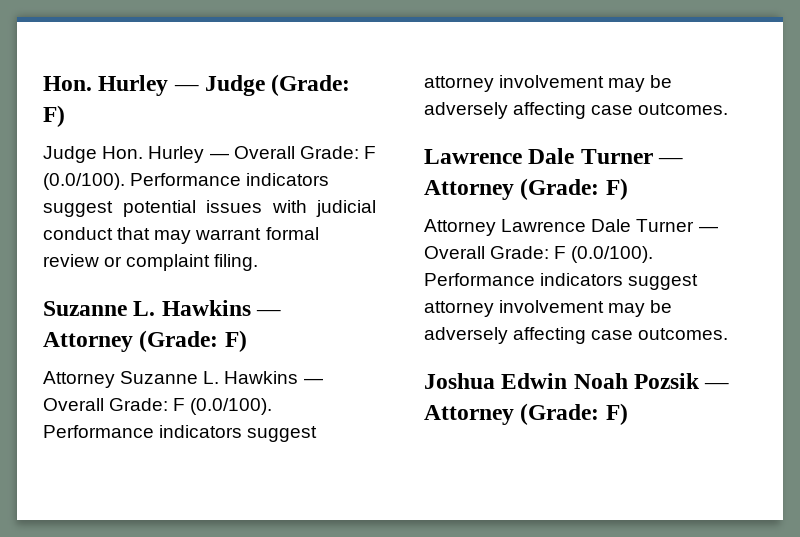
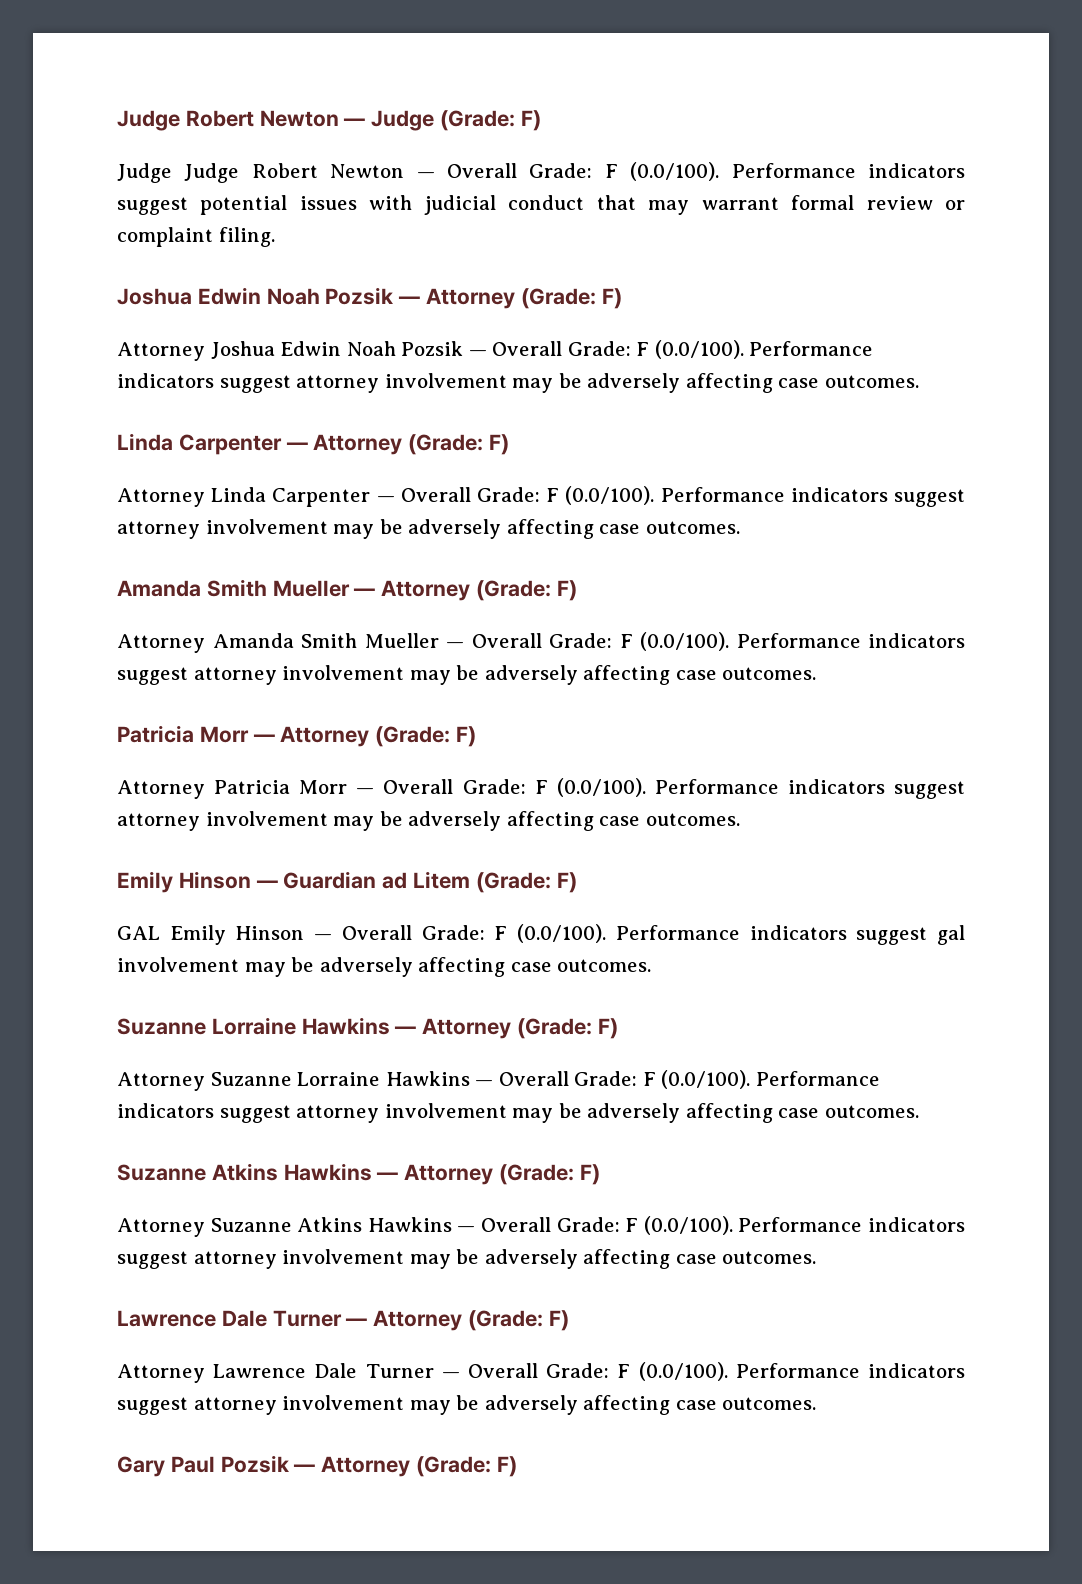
- Hon. Hurley — Judge (Grade: F)
+ Judge Robert Newton — Judge (Grade: F)
- Judge Hon. Hurley — Overall Grade: F (0.0/100). Performance indicators suggest potential issues with judicial conduct that may warrant formal review or complaint filing.
+ Judge Judge Robert Newton — Overall Grade: F (0.0/100). Performance indicators suggest potential issues with judicial conduct that may warrant formal review or complaint filing.
- Suzanne L. Hawkins — Attorney (Grade: F)
- Attorney Suzanne L. Hawkins — Overall Grade: F (0.0/100). Performance indicators suggest attorney involvement may be adversely affecting case outcomes.
+ Joshua Edwin Noah Pozsik — Attorney (Grade: F)
+ Attorney Joshua Edwin Noah Pozsik — Overall Grade: F (0.0/100). Performance indicators suggest attorney involvement may be adversely affecting case outcomes.
+ Linda Carpenter — Attorney (Grade: F)
+ Attorney Linda Carpenter — Overall Grade: F (0.0/100). Performance indicators suggest attorney involvement may be adversely affecting case outcomes.
+ Amanda Smith Mueller — Attorney (Grade: F)
+ Attorney Amanda Smith Mueller — Overall Grade: F (0.0/100). Performance indicators suggest attorney involvement may be adversely affecting case outcomes.
+ Patricia Morr — Attorney (Grade: F)
+ Attorney Patricia Morr — Overall Grade: F (0.0/100). Performance indicators suggest attorney involvement may be adversely affecting case outcomes.
+ Emily Hinson — Guardian ad Litem (Grade: F)
+ GAL Emily Hinson — Overall Grade: F (0.0/100). Performance indicators suggest gal involvement may be adversely affecting case outcomes.
+ Suzanne Lorraine Hawkins — Attorney (Grade: F)
+ Attorney Suzanne Lorraine Hawkins — Overall Grade: F (0.0/100). Performance indicators suggest attorney involvement may be adversely affecting case outcomes.
+ Suzanne Atkins Hawkins — Attorney (Grade: F)
+ Attorney Suzanne Atkins Hawkins — Overall Grade: F (0.0/100). Performance indicators suggest attorney involvement may be adversely affecting case outcomes.
- Joshua Edwin Noah Pozsik — Attorney (Grade: F)
+ Gary Paul Pozsik — Attorney (Grade: F)

